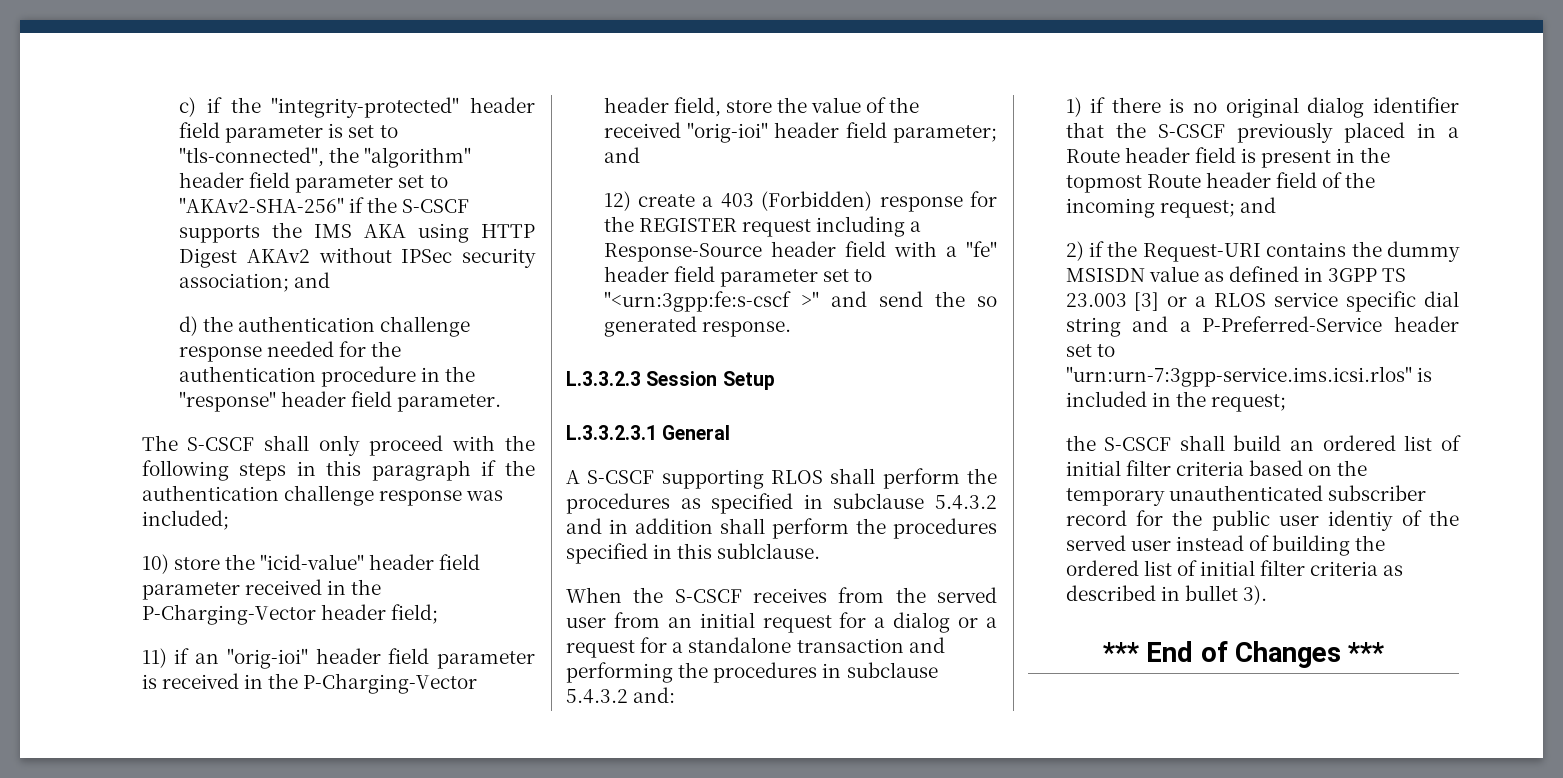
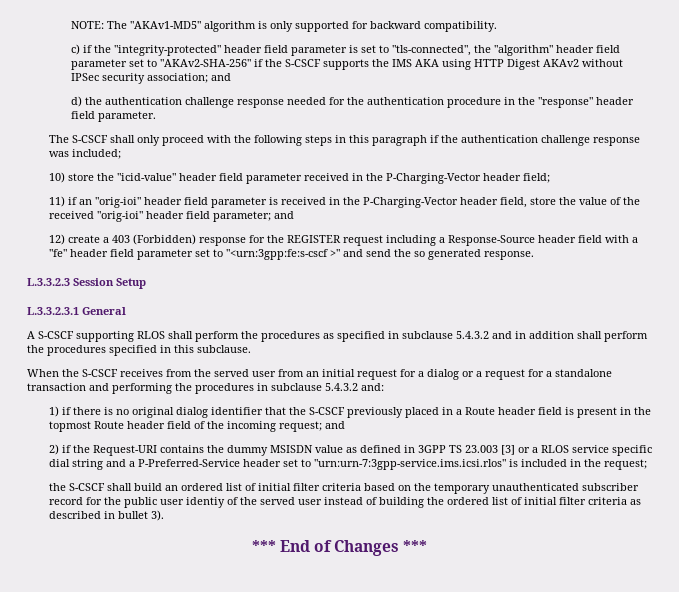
+ NOTE: The "AKAv1-MD5" algorithm is only supported for backward compatibility.
- A S-CSCF supporting RLOS shall perform the procedures as specified in subclause 5.4.3.2 and in addition shall perform the procedures specified in this sublclause.
+ A S-CSCF supporting RLOS shall perform the procedures as specified in subclause 5.4.3.2 and in addition shall perform the procedures specified in this subclause.

